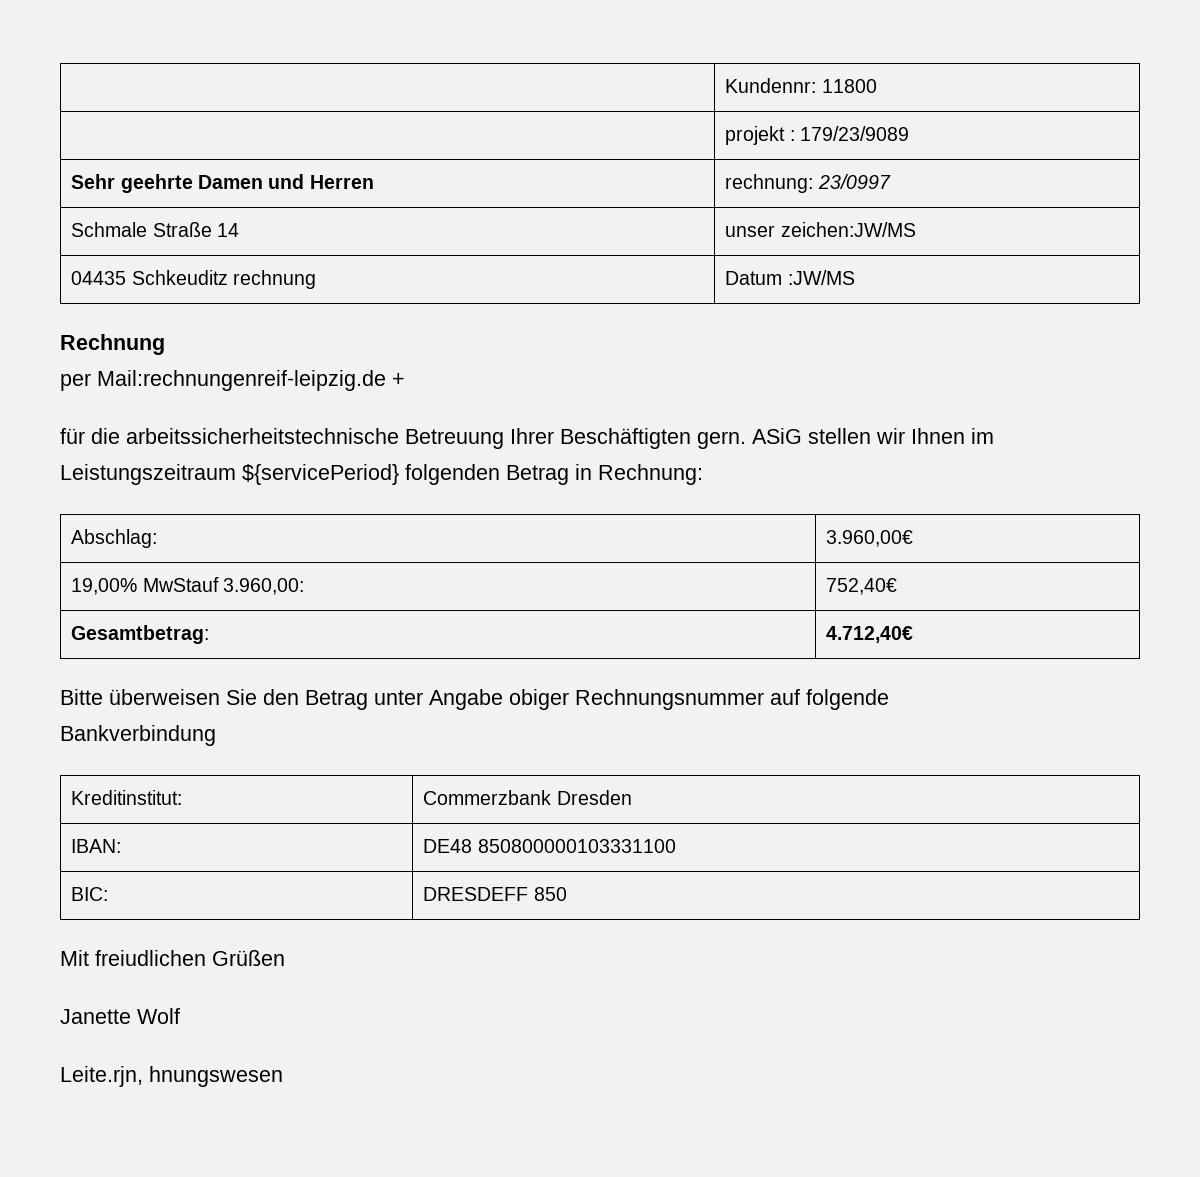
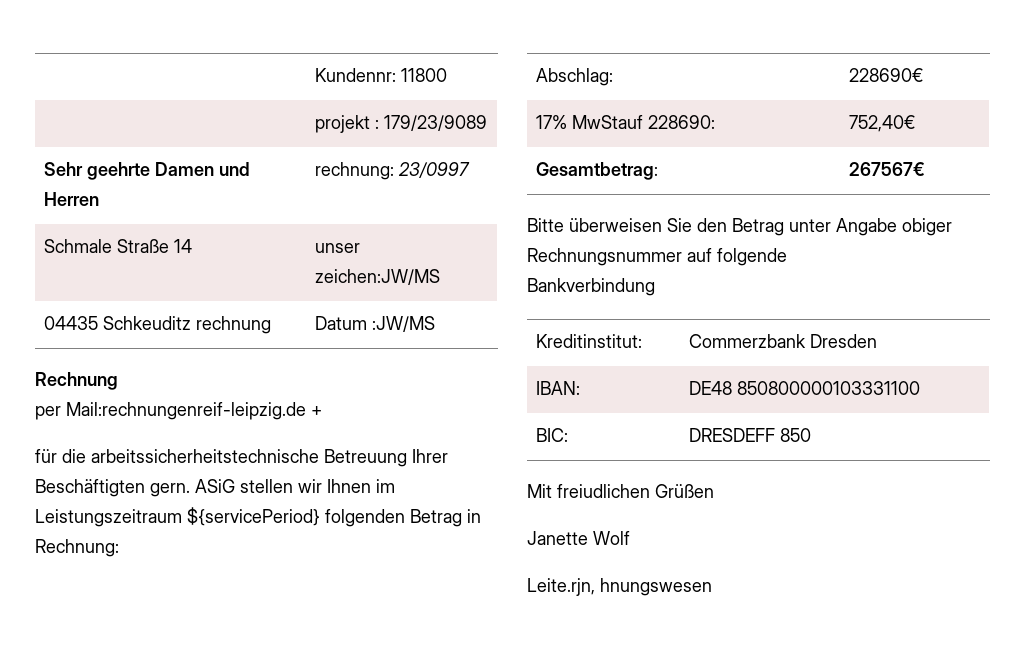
- Abschlag: | 3.960,00€
- 19,00% MwStauf 3.960,00: | 752,40€
+ Abschlag: | 228690€
+ 17% MwStauf 228690: | 752,40€
- Gesamtbetrag: | 4.712,40€
+ Gesamtbetrag: | 267567€

